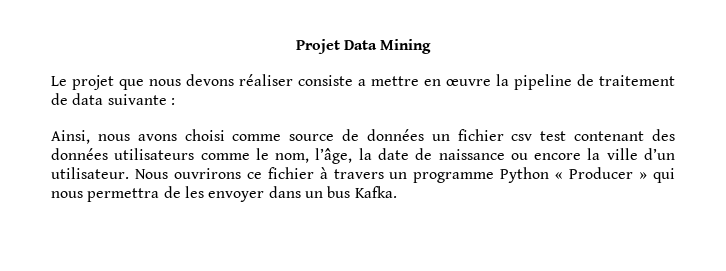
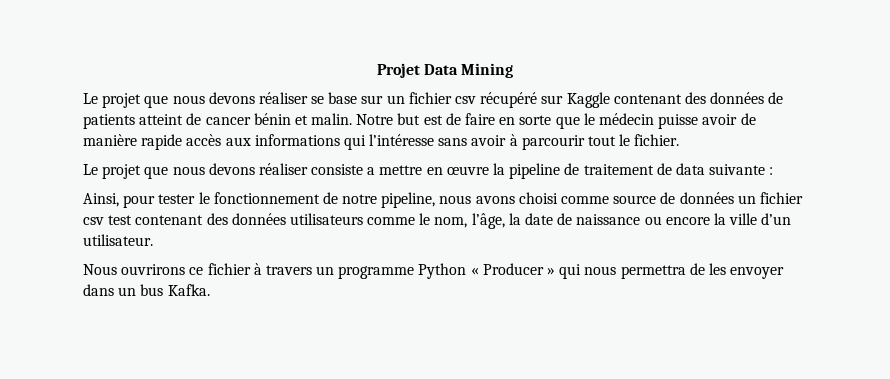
+ Le projet que nous devons réaliser se base sur un fichier csv récupéré sur Kaggle contenant des données de patients atteint de cancer bénin et malin. Notre but est de faire en sorte que le médecin puisse avoir de manière rapide accès aux informations qui l’intéresse sans avoir à parcourir tout le fichier.
- Ainsi, nous avons choisi comme source de données un fichier csv test contenant des données utilisateurs comme le nom, l’âge, la date de naissance ou encore la ville d’un utilisateur. Nous ouvrirons ce fichier à travers un programme Python « Producer » qui nous permettra de les envoyer dans un bus Kafka.
+ Ainsi, pour tester le fonctionnement de notre pipeline, nous avons choisi comme source de données un fichier csv test contenant des données utilisateurs comme le nom, l’âge, la date de naissance ou encore la ville d’un utilisateur.
+ Nous ouvrirons ce fichier à travers un programme Python « Producer » qui nous permettra de les envoyer dans un bus Kafka.

